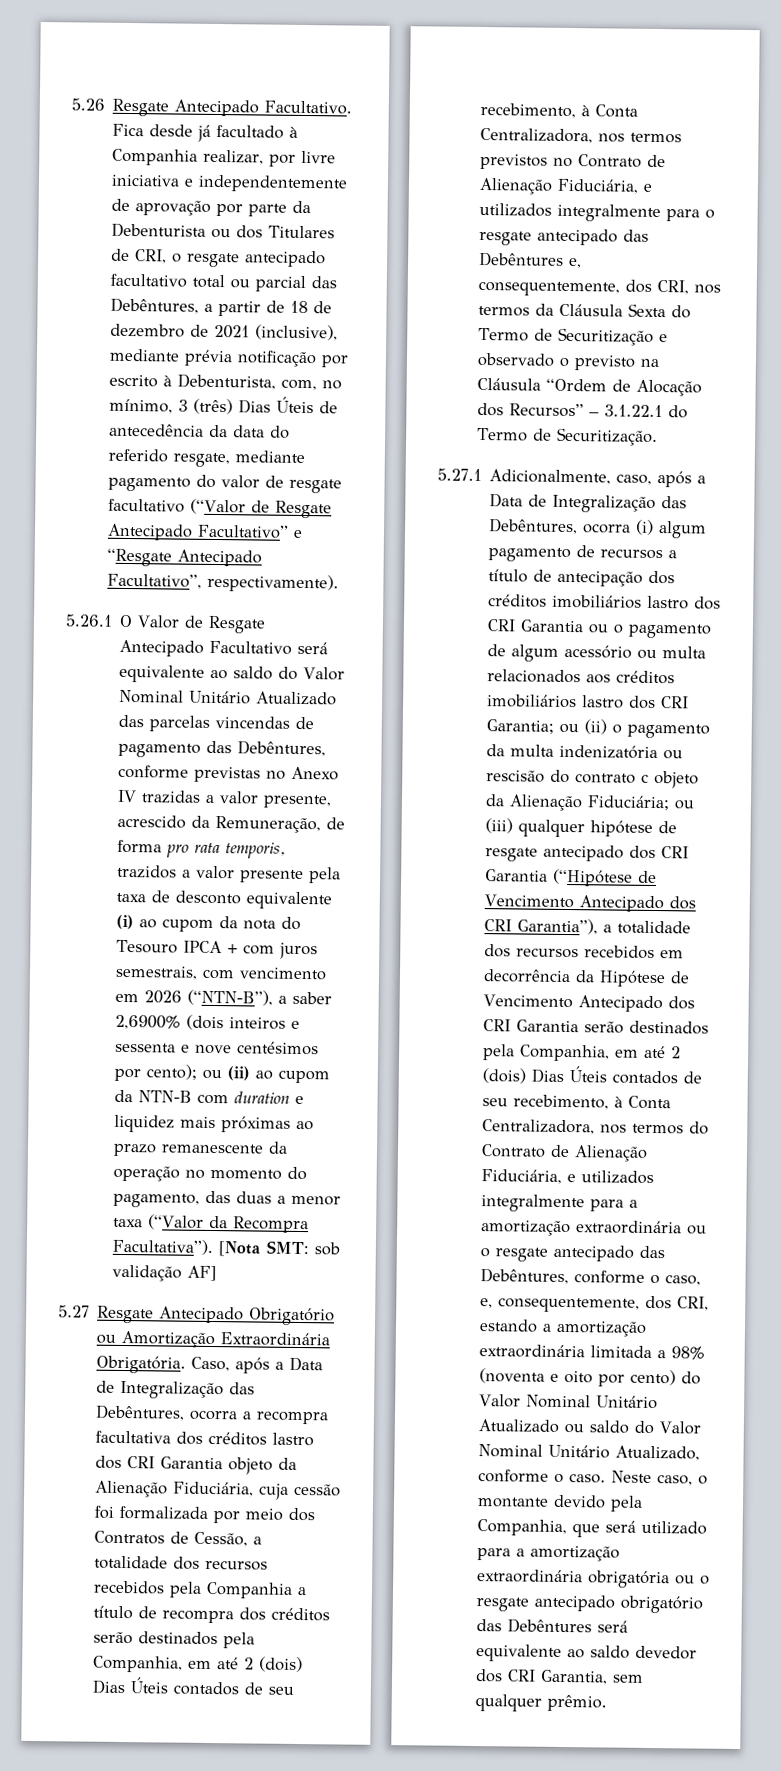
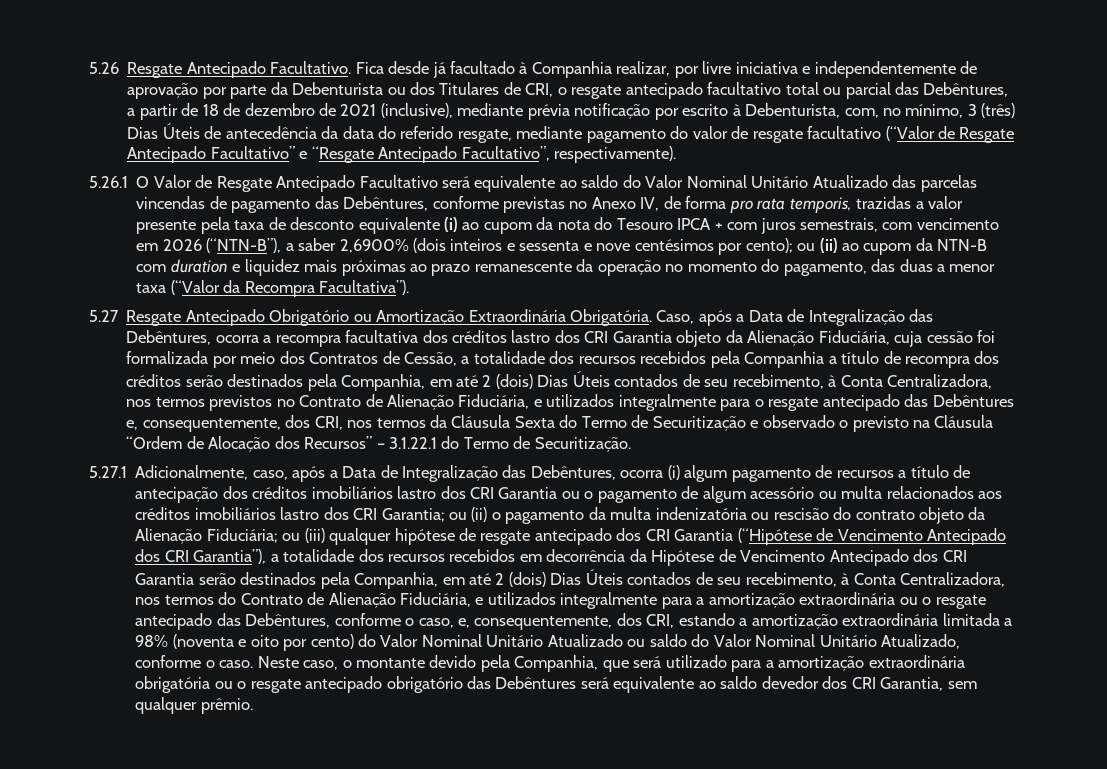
- 5.26.1 O Valor de Resgate Antecipado Facultativo será equivalente ao saldo do Valor Nominal Unitário Atualizado das parcelas vincendas de pagamento das Debêntures, conforme previstas no Anexo IV trazidas a valor presente, acrescido da Remuneração, de forma pro rata temporis, trazidos a valor presente pela taxa de desconto equivalente (i) ao cupom da nota do Tesouro IPCA + com juros semestrais, com vencimento em 2026 (“NTN-B”), a saber 2,6900% (dois inteiros e sessenta e nove centésimos por cento);
+ 5.26.1 O Valor de Resgate Antecipado Facultativo será equivalente ao saldo do Valor Nominal Unitário Atualizado das parcelas vincendas de pagamento das Debêntures, conforme previstas no Anexo IV, de forma pro rata temporis, trazidas a valor presente pela taxa de desconto equivalente (i) ao cupom da nota do Tesouro IPCA + com juros semestrais, com vencimento em 2026 (“NTN-B”), a saber 2,6900% (dois inteiros e sessenta e nove centésimos por cento);
- [Nota SMT: sob validação AF]
- ou (ii) o pagamento da multa indenizatória ou rescisão do contrato c objeto da Alienação Fiduciária;
+ ou (ii) o pagamento da multa indenizatória ou rescisão do contrato objeto da Alienação Fiduciária;

